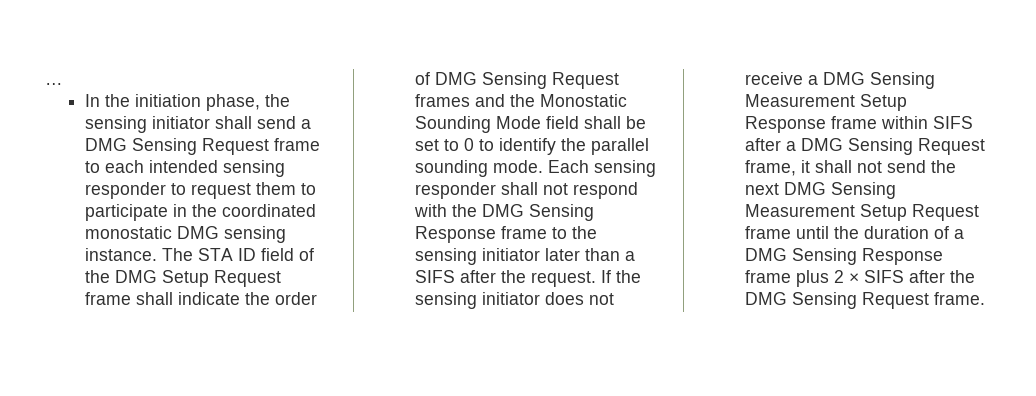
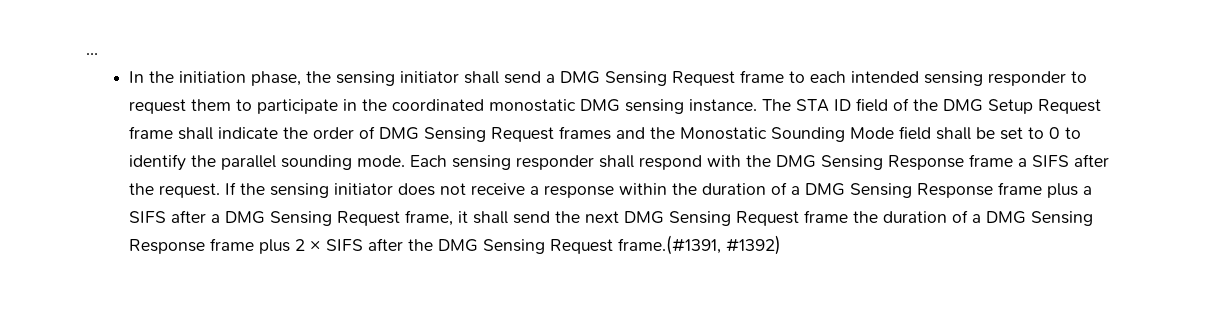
- Each sensing responder shall not respond with the DMG Sensing Response frame to the sensing initiator later than a SIFS after the request.
+ Each sensing responder shall respond with the DMG Sensing Response frame a SIFS after the request.
- If the sensing initiator does not receive a DMG Sensing Measurement Setup Response frame within SIFS after a DMG Sensing Request frame, it shall not send the next DMG Sensing Measurement Setup Request frame until the duration of a DMG Sensing Response frame plus 2 × SIFS after the DMG Sensing Request frame.
+ If the sensing initiator does not receive a response within the duration of a DMG Sensing Response frame plus a SIFS after a DMG Sensing Request frame, it shall send the next DMG Sensing Request frame the duration of a DMG Sensing Response frame plus 2 × SIFS after the DMG Sensing Request frame.(#1391, #1392)

